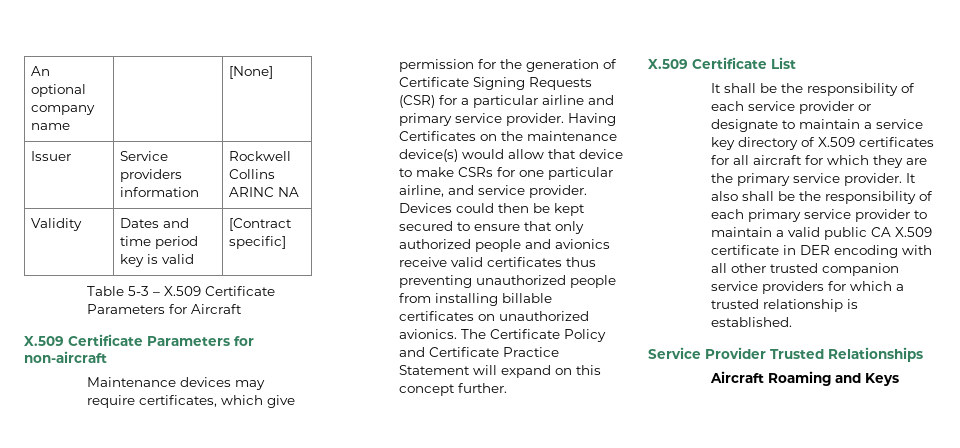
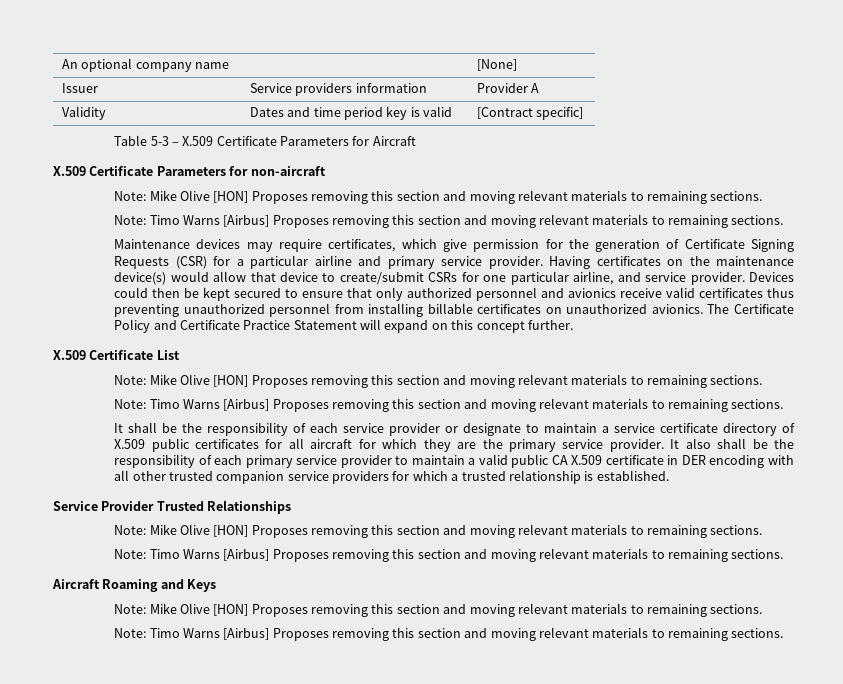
- Issuer | Service providers information | Rockwell Collins ARINC NA
+ Issuer | Service providers information | Provider A
  X.509 Certificate Parameters for non-aircraft
+ Note: Mike Olive [HON] Proposes removing this section and moving relevant materials to remaining sections.
+ Note: Timo Warns [Airbus] Proposes removing this section and moving relevant materials to remaining sections.
- Having Certificates on the maintenance device(s) would allow that device to make CSRs for one particular airline, and service provider.
+ Having certificates on the maintenance device(s) would allow that device to create/submit CSRs for one particular airline, and service provider.
- Devices could then be kept secured to ensure that only authorized people and avionics receive valid certificates thus preventing unauthorized people from installing billable certificates on unauthorized avionics.
+ Devices could then be kept secured to ensure that only authorized personnel and avionics receive valid certificates thus preventing unauthorized personnel from installing billable certificates on unauthorized avionics.
  X.509 Certificate List
+ Note: Mike Olive [HON] Proposes removing this section and moving relevant materials to remaining sections.
+ Note: Timo Warns [Airbus] Proposes removing this section and moving relevant materials to remaining sections.
- It shall be the responsibility of each service provider or designate to maintain a service key directory of X.509 certificates for all aircraft for which they are the primary service provider.
+ It shall be the responsibility of each service provider or designate to maintain a service certificate directory of X.509 public certificates for all aircraft for which they are the primary service provider.
  Service Provider Trusted Relationships
+ Note: Mike Olive [HON] Proposes removing this section and moving relevant materials to remaining sections.
+ Note: Timo Warns [Airbus] Proposes removing this section and moving relevant materials to remaining sections.
  Aircraft Roaming and Keys
+ Note: Mike Olive [HON] Proposes removing this section and moving relevant materials to remaining sections.
+ Note: Timo Warns [Airbus] Proposes removing this section and moving relevant materials to remaining sections.

